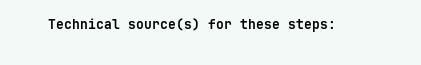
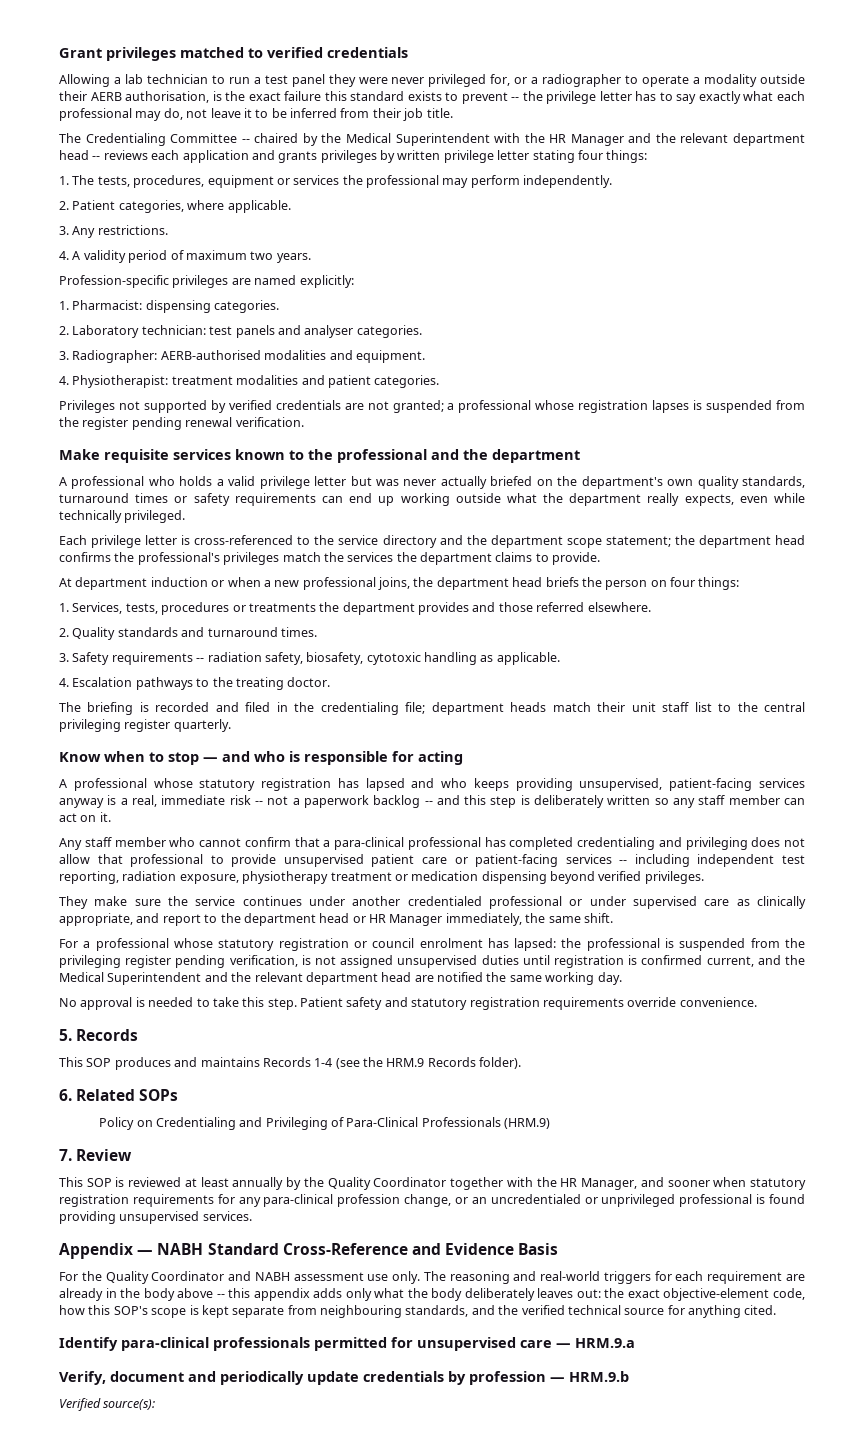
- Technical source(s) for these steps:
+ Grant privileges matched to verified credentials
+ Allowing a lab technician to run a test panel they were never privileged for, or a radiographer to operate a modality outside their AERB authorisation, is the exact failure this standard exists to prevent -- the privilege letter has to say exactly what each professional may do, not leave it to be inferred from their job title.
+ The Credentialing Committee -- chaired by the Medical Superintendent with the HR Manager and the relevant department head -- reviews each application and grants privileges by written privilege letter stating four things:
+ 1. The tests, procedures, equipment or services the professional may perform independently.
+ 2. Patient categories, where applicable.
+ 3. Any restrictions.
+ 4. A validity period of maximum two years.
+ Profession-specific privileges are named explicitly:
+ 1. Pharmacist: dispensing categories.
+ 2. Laboratory technician: test panels and analyser categories.
+ 3. Radiographer: AERB-authorised modalities and equipment.
+ 4. Physiotherapist: treatment modalities and patient categories.
+ Privileges not supported by verified credentials are not granted; a professional whose registration lapses is suspended from the register pending renewal verification.
+ Make requisite services known to the professional and the department
+ A professional who holds a valid privilege letter but was never actually briefed on the department's own quality standards, turnaround times or safety requirements can end up working outside what the department really expects, even while technically privileged.
+ Each privilege letter is cross-referenced to the service directory and the department scope statement; the department head confirms the professional's privileges match the services the department claims to provide.
+ At department induction or when a new professional joins, the department head briefs the person on four things:
+ 1. Services, tests, procedures or treatments the department provides and those referred elsewhere.
+ 2. Quality standards and turnaround times.
+ 3. Safety requirements -- radiation safety, biosafety, cytotoxic handling as applicable.
+ 4. Escalation pathways to the treating doctor.
+ The briefing is recorded and filed in the credentialing file; department heads match their unit staff list to the central privileging register quarterly.
+ Know when to stop — and who is responsible for acting
+ A professional whose statutory registration has lapsed and who keeps providing unsupervised, patient-facing services anyway is a real, immediate risk -- not a paperwork backlog -- and this step is deliberately written so any staff member can act on it.
+ Any staff member who cannot confirm that a para-clinical professional has completed credentialing and privileging does not allow that professional to provide unsupervised patient care or patient-facing services -- including independent test reporting, radiation exposure, physiotherapy treatment or medication dispensing beyond verified privileges.
+ They make sure the service continues under another credentialed professional or under supervised care as clinically appropriate, and report to the department head or HR Manager immediately, the same shift.
+ For a professional whose statutory registration or council enrolment has lapsed: the professional is suspended from the privileging register pending verification, is not assigned unsupervised duties until registration is confirmed current, and the Medical Superintendent and the relevant department head are notified the same working day.
+ No approval is needed to take this step. Patient safety and statutory registration requirements override convenience.
+ 5. Records
+ This SOP produces and maintains Records 1-4 (see the HRM.9 Records folder).
+ 6. Related SOPs
+ Policy on Credentialing and Privileging of Para-Clinical Professionals (HRM.9)
+ 7. Review
+ This SOP is reviewed at least annually by the Quality Coordinator together with the HR Manager, and sooner when statutory registration requirements for any para-clinical profession change, or an uncredentialed or unprivileged professional is found providing unsupervised services.
+ Appendix — NABH Standard Cross-Reference and Evidence Basis
+ For the Quality Coordinator and NABH assessment use only. The reasoning and real-world triggers for each requirement are already in the body above -- this appendix adds only what the body deliberately leaves out: the exact objective-element code, how this SOP's scope is kept separate from neighbouring standards, and the verified technical source for anything cited.
+ Identify para-clinical professionals permitted for unsupervised care — HRM.9.a
+ Verify, document and periodically update credentials by profession — HRM.9.b
+ Verified source(s):

